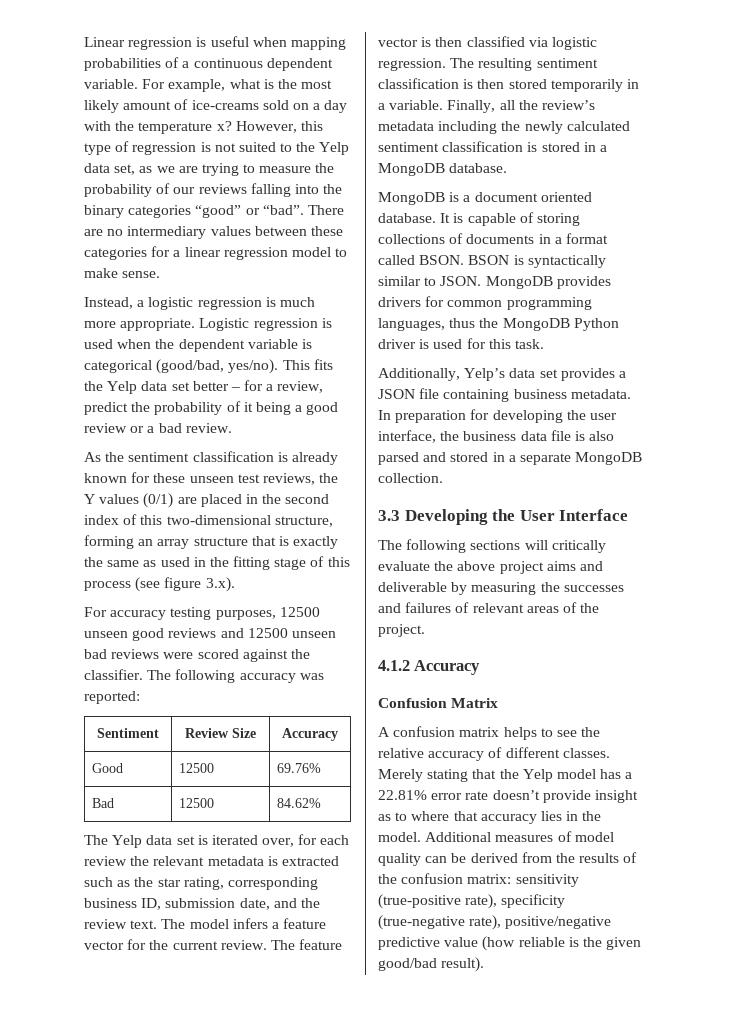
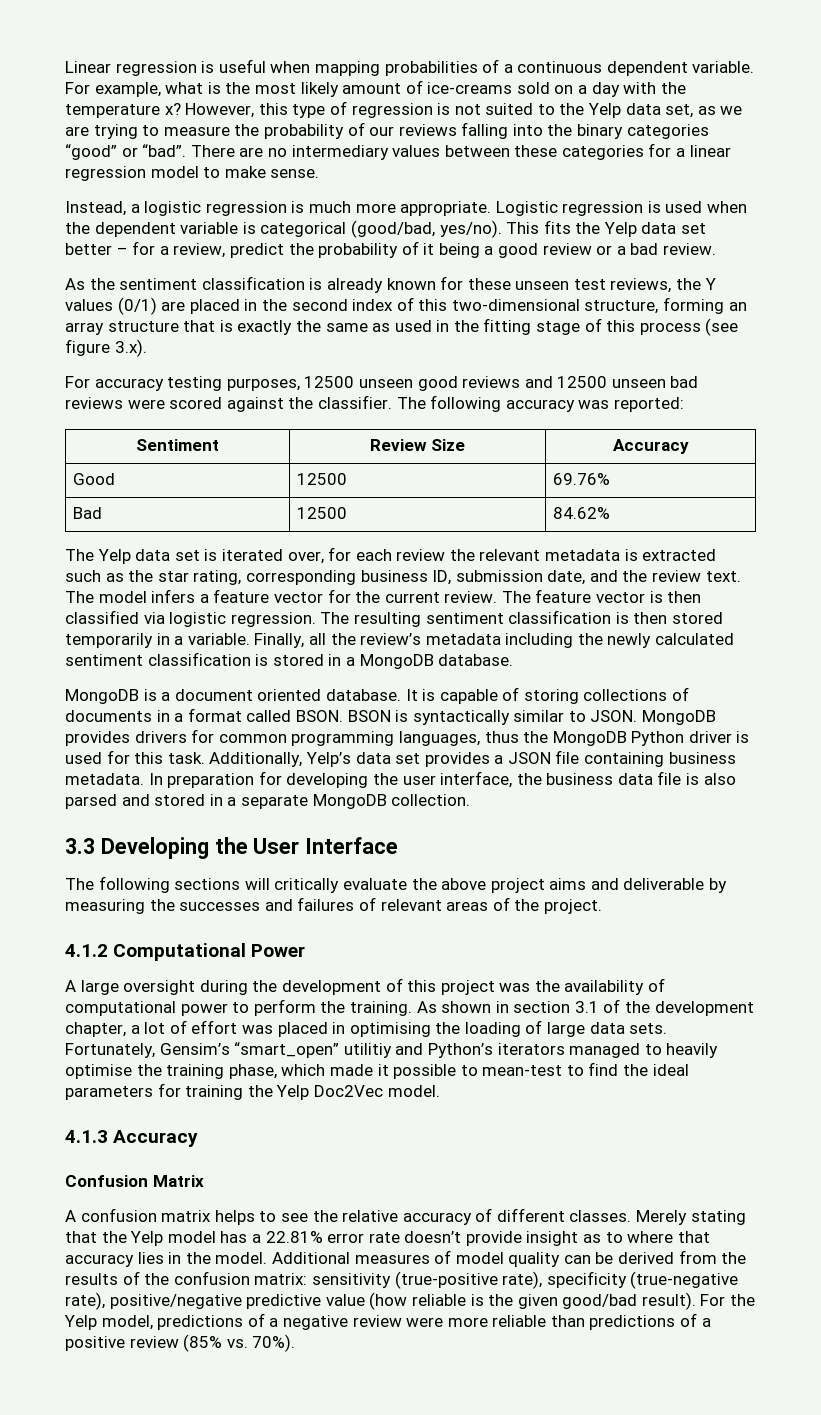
- MongoDB provides drivers for common programming languages, thus the MongoDB Python driver is used for this task.
- Additionally, Yelp’s data set provides a JSON file containing business metadata.
+ MongoDB provides drivers for common programming languages, thus the MongoDB Python driver is used for this task. Additionally, Yelp’s data set provides a JSON file containing business metadata.
- 4.1.2 Accuracy
+ 4.1.2 Computational Power
+ A large oversight during the development of this project was the availability of computational power to perform the training. As shown in section 3.1 of the development chapter, a lot of effort was placed in optimising the loading of large data sets. Fortunately, Gensim’s “smart_open” utilitiy and Python’s iterators managed to heavily optimise the training phase, which made it possible to mean-test to find the ideal parameters for training the Yelp Doc2Vec model.
+ 4.1.3 Accuracy
+ For the Yelp model, predictions of a negative review were more reliable than predictions of a positive review (85% vs. 70%).

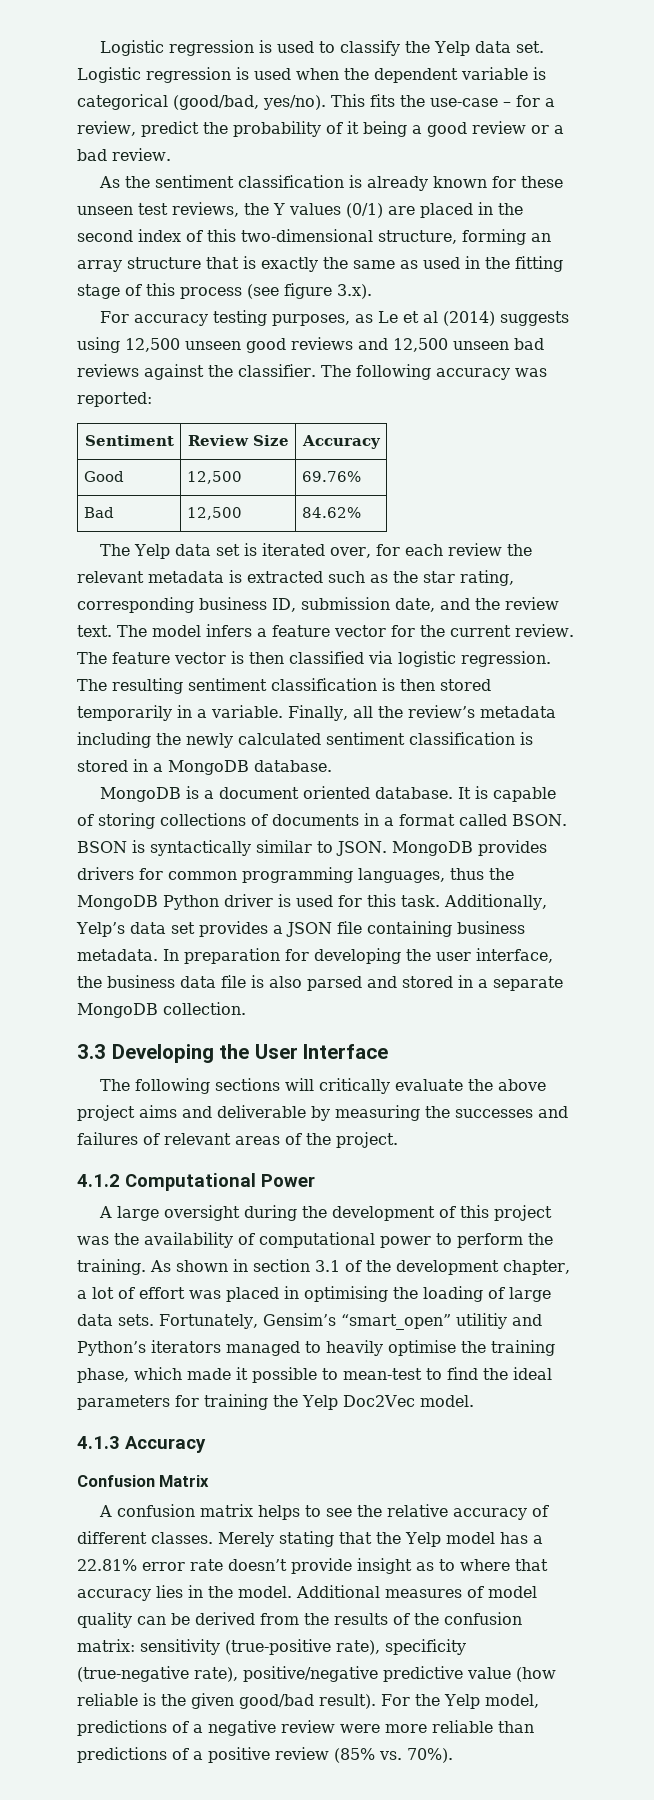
- Linear regression is useful when mapping probabilities of a continuous dependent variable. For example, what is the most likely amount of ice-creams sold on a day with the temperature x? However, this type of regression is not suited to the Yelp data set, as we are trying to measure the probability of our reviews falling into the binary categories “good” or “bad”. There are no intermediary values between these categories for a linear regression model to make sense.
- Instead, a logistic regression is much more appropriate.
+ Logistic regression is used to classify the Yelp data set.
- This fits the Yelp data set better – for a review, predict the probability of it being a good review or a bad review.
+ This fits the use-case – for a review, predict the probability of it being a good review or a bad review.
- For accuracy testing purposes, 12500 unseen good reviews and 12500 unseen bad reviews were scored against the classifier.
+ For accuracy testing purposes, as Le et al (2014) suggests using 12,500 unseen good reviews and 12,500 unseen bad reviews against the classifier.
- Good | 12500 | 69.76%
+ Good | 12,500 | 69.76%
- Bad | 12500 | 84.62%
+ Bad | 12,500 | 84.62%

